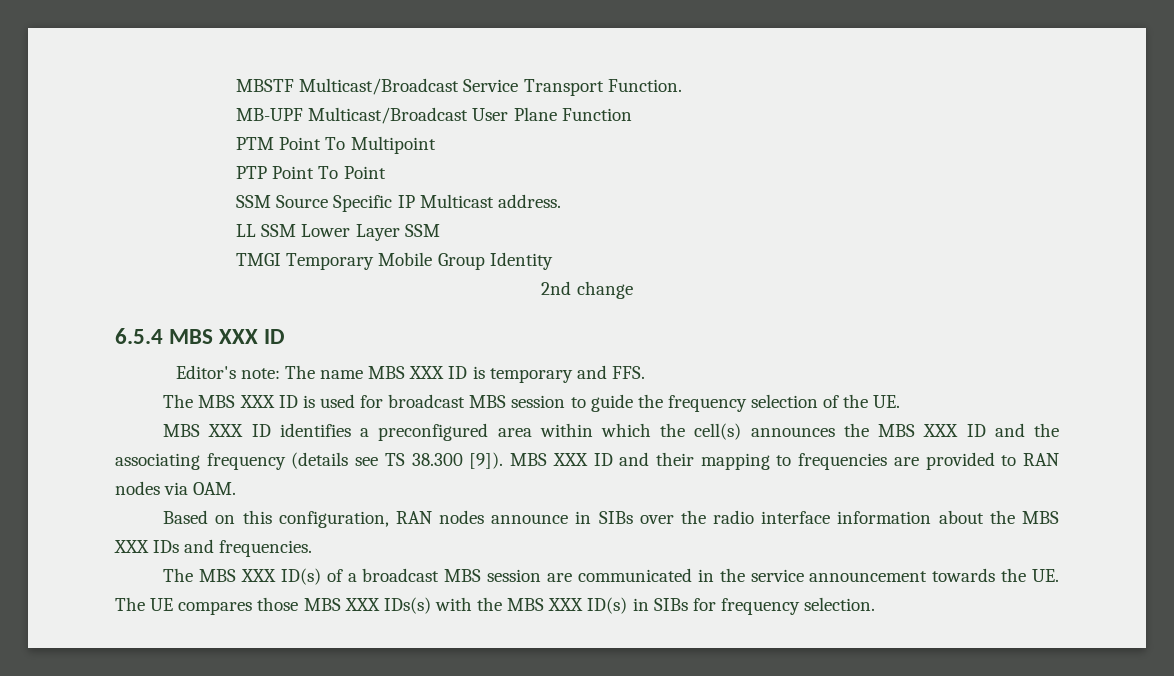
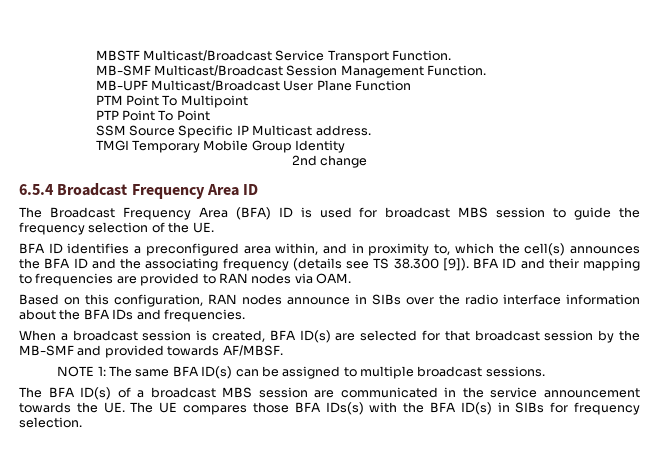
+ MB-SMF Multicast/Broadcast Session Management Function.
- LL SSM Lower Layer SSM
- 6.5.4 MBS XXX ID
- Editor's note: The name MBS XXX ID is temporary and FFS.
- The MBS XXX ID is used for broadcast MBS session to guide the frequency selection of the UE.
+ 6.5.4 Broadcast Frequency Area ID
+ The Broadcast Frequency Area (BFA) ID is used for broadcast MBS session to guide the frequency selection of the UE.
- MBS XXX ID identifies a preconfigured area within which the cell(s) announces the MBS XXX ID and the associating frequency (details see TS 38.300 [9]).
+ BFA ID identifies a preconfigured area within, and in proximity to, which the cell(s) announces the BFA ID and the associating frequency (details see TS 38.300 [9]).
- MBS XXX ID and their mapping to frequencies are provided to RAN nodes via OAM.
+ BFA ID and their mapping to frequencies are provided to RAN nodes via OAM.
- Based on this configuration, RAN nodes announce in SIBs over the radio interface information about the MBS XXX IDs and frequencies.
+ Based on this configuration, RAN nodes announce in SIBs over the radio interface information about the BFA IDs and frequencies.
- The MBS XXX ID(s) of a broadcast MBS session are communicated in the service announcement towards the UE. The UE compares those MBS XXX IDs(s) with the MBS XXX ID(s) in SIBs for frequency selection.
+ When a broadcast session is created, BFA ID(s) are selected for that broadcast session by the MB-SMF and provided towards AF/MBSF.
+ NOTE 1: The same BFA ID(s) can be assigned to multiple broadcast sessions.
+ The BFA ID(s) of a broadcast MBS session are communicated in the service announcement towards the UE. The UE compares those BFA IDs(s) with the BFA ID(s) in SIBs for frequency selection.

